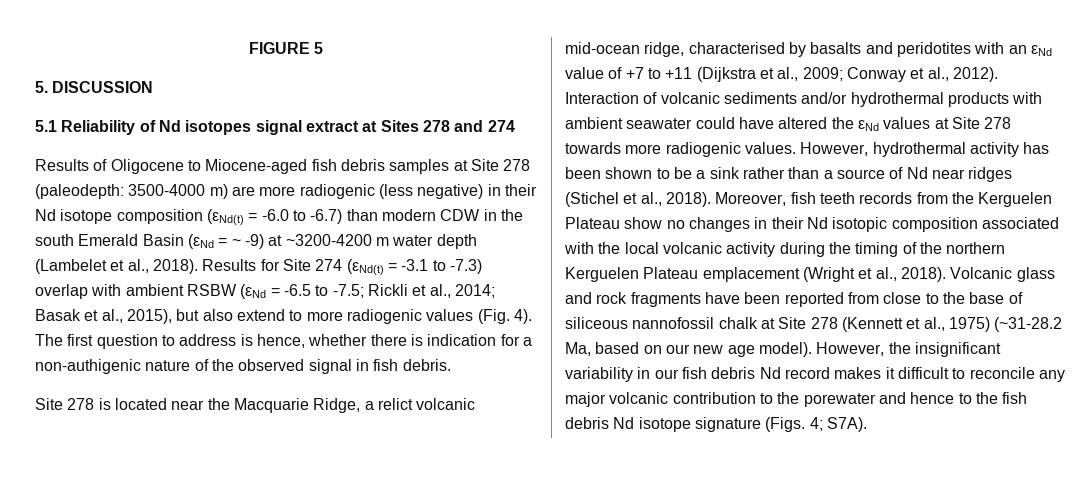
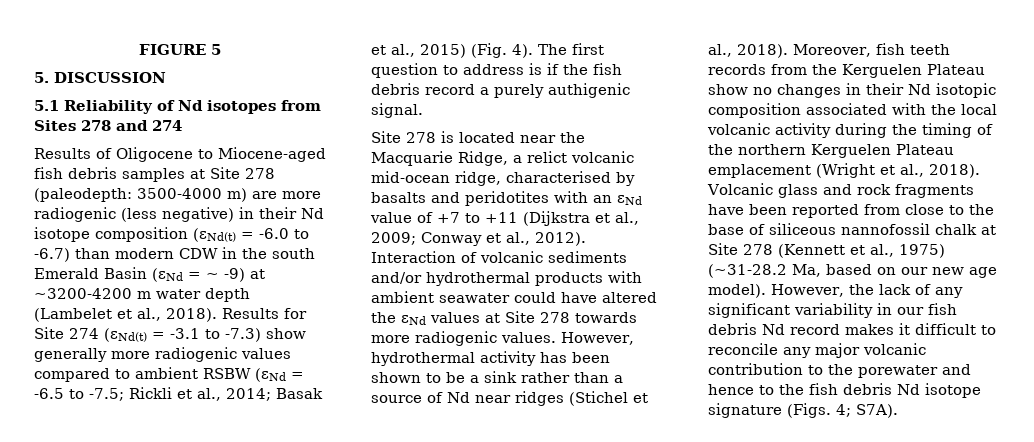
- 5.1 Reliability of Nd isotopes signal extract at Sites 278 and 274
+ 5.1 Reliability of Nd isotopes from Sites 278 and 274
- Results for Site 274 (εNd(t) = -3.1 to -7.3) overlap with ambient RSBW (εNd = -6.5 to -7.5; Rickli et al., 2014; Basak et al., 2015), but also extend to more radiogenic values (Fig. 4).
+ Results for Site 274 (εNd(t) = -3.1 to -7.3) show generally more radiogenic values compared to ambient RSBW (εNd = -6.5 to -7.5; Rickli et al., 2014; Basak et al., 2015) (Fig. 4).
- The first question to address is hence, whether there is indication for a non-authigenic nature of the observed signal in fish debris.
+ The first question to address is if the fish debris record a purely authigenic signal.
- However, the insignificant variability in our fish debris Nd record makes it difficult to reconcile any major volcanic contribution to the porewater and hence to the fish debris Nd isotope signature (Figs. 4; S7A).
+ However, the lack of any significant variability in our fish debris Nd record makes it difficult to reconcile any major volcanic contribution to the porewater and hence to the fish debris Nd isotope signature (Figs. 4; S7A).

